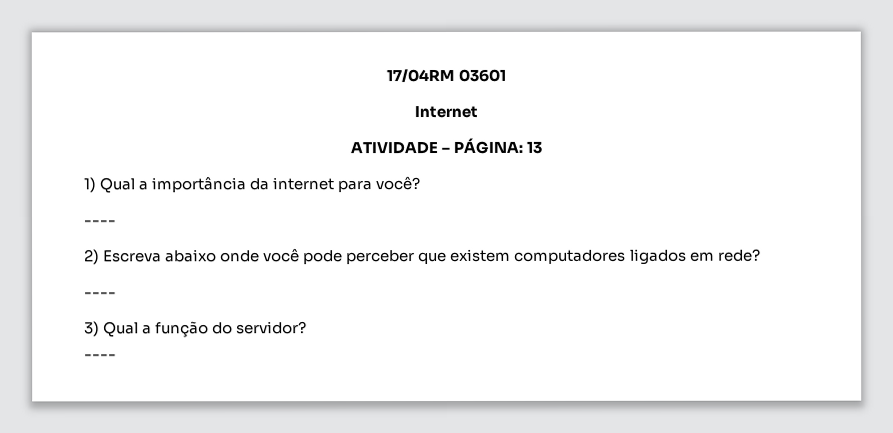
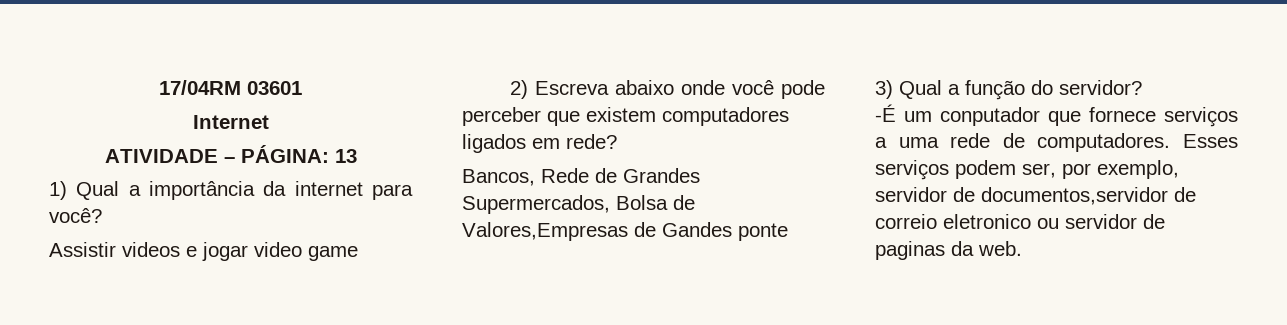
  1) Qual a importância da internet para você?
- ----
+ Assistir videos e jogar video game
  2) Escreva abaixo onde você pode perceber que existem computadores ligados em rede?
- ----
+ Bancos, Rede de Grandes Supermercados, Bolsa de Valores,Empresas de Gandes ponte
  3) Qual a função do servidor?
- ----
+ -É um conputador que fornece serviços a uma rede de computadores. Esses serviços podem ser, por exemplo, servidor de documentos,servidor de correio eletronico ou servidor de paginas da web.

